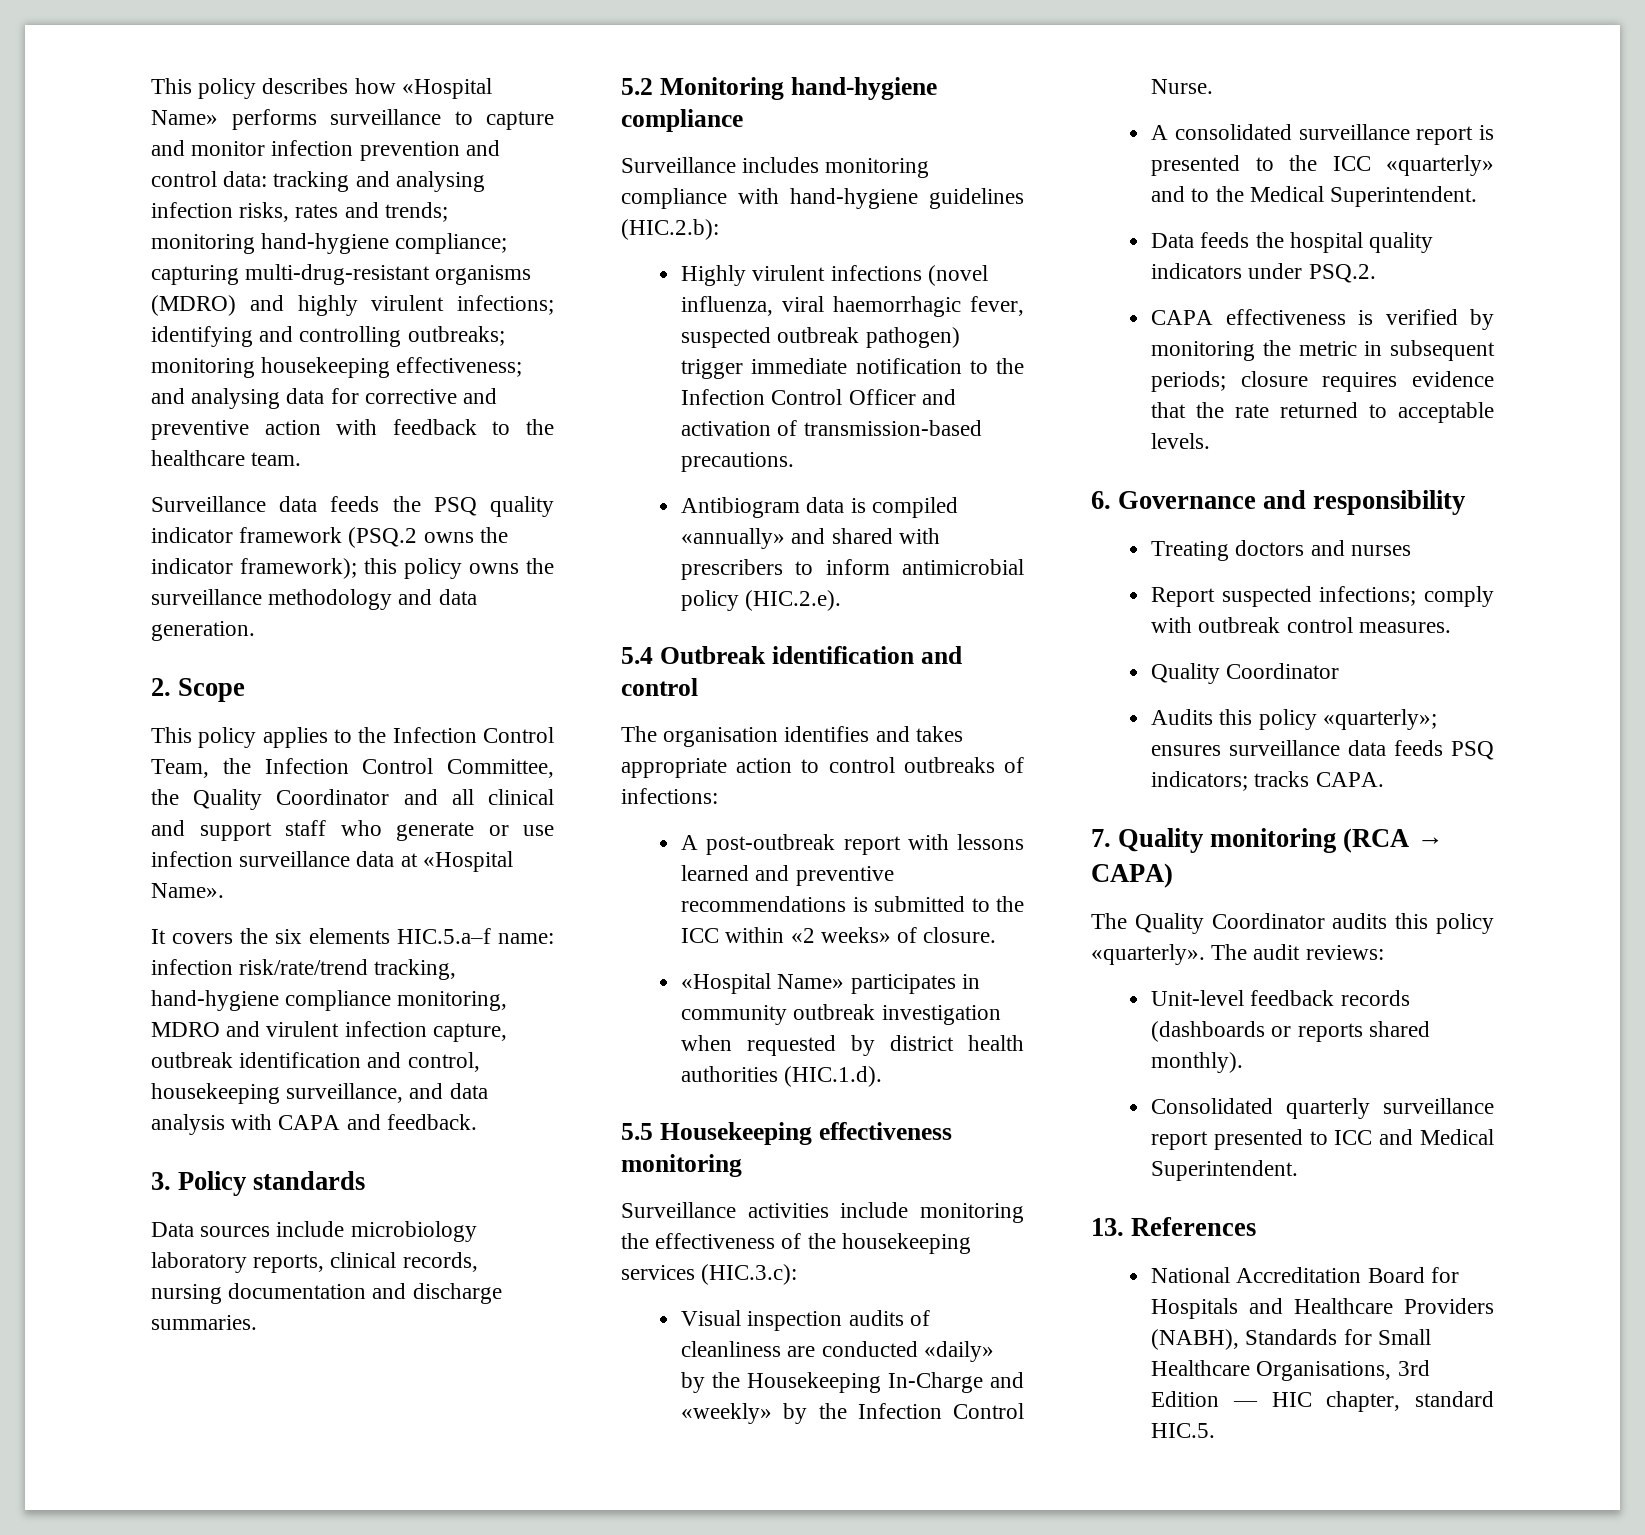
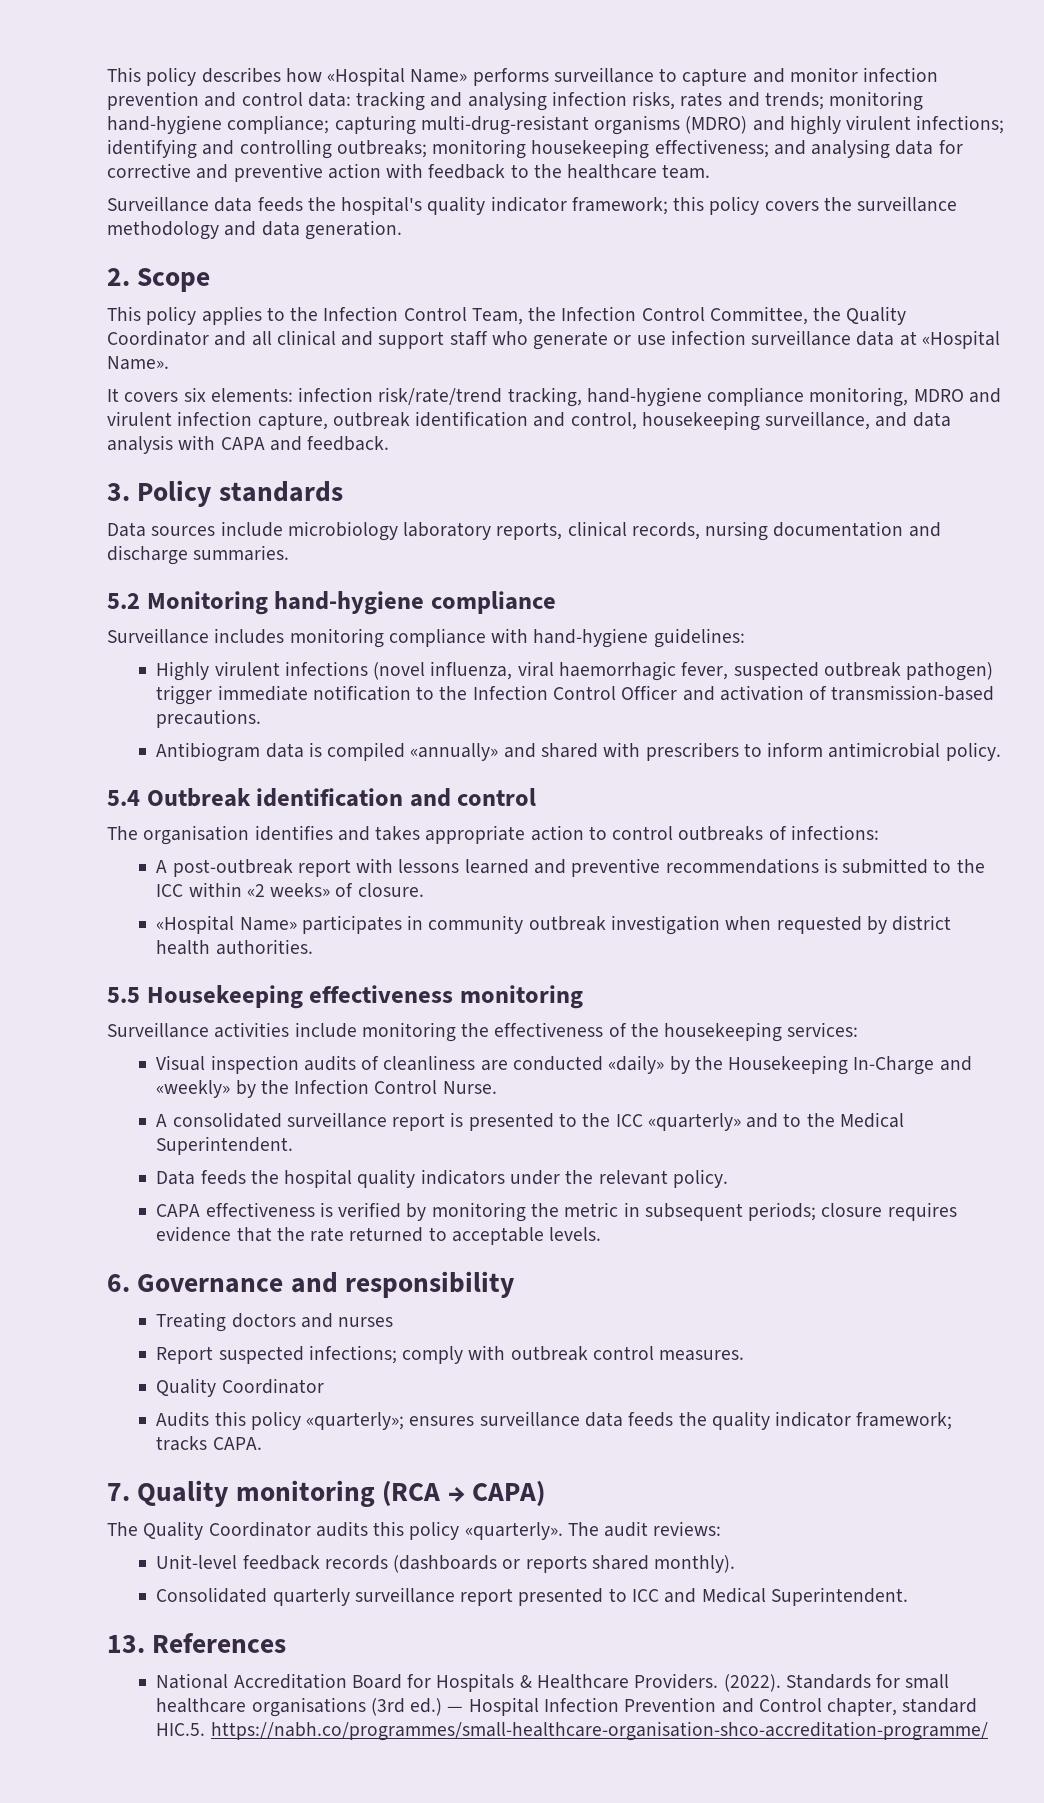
- Surveillance data feeds the PSQ quality indicator framework (PSQ.2 owns the indicator framework); this policy owns the surveillance methodology and data generation.
+ Surveillance data feeds the hospital's quality indicator framework; this policy covers the surveillance methodology and data generation.
- It covers the six elements HIC.5.a–f name: infection risk/rate/trend tracking, hand-hygiene compliance monitoring, MDRO and virulent infection capture, outbreak identification and control, housekeeping surveillance, and data analysis with CAPA and feedback.
+ It covers six elements: infection risk/rate/trend tracking, hand-hygiene compliance monitoring, MDRO and virulent infection capture, outbreak identification and control, housekeeping surveillance, and data analysis with CAPA and feedback.
- Surveillance includes monitoring compliance with hand-hygiene guidelines (HIC.2.b):
+ Surveillance includes monitoring compliance with hand-hygiene guidelines:
- Antibiogram data is compiled «annually» and shared with prescribers to inform antimicrobial policy (HIC.2.e).
+ Antibiogram data is compiled «annually» and shared with prescribers to inform antimicrobial policy.
- «Hospital Name» participates in community outbreak investigation when requested by district health authorities (HIC.1.d).
+ «Hospital Name» participates in community outbreak investigation when requested by district health authorities.
- Surveillance activities include monitoring the effectiveness of the housekeeping services (HIC.3.c):
+ Surveillance activities include monitoring the effectiveness of the housekeeping services:
- Data feeds the hospital quality indicators under PSQ.2.
+ Data feeds the hospital quality indicators under the relevant policy.
- Audits this policy «quarterly»; ensures surveillance data feeds PSQ indicators; tracks CAPA.
+ Audits this policy «quarterly»; ensures surveillance data feeds the quality indicator framework; tracks CAPA.
- National Accreditation Board for Hospitals and Healthcare Providers (NABH), Standards for Small Healthcare Organisations, 3rd Edition — HIC chapter, standard HIC.5.
+ National Accreditation Board for Hospitals & Healthcare Providers. (2022). Standards for small healthcare organisations (3rd ed.) — Hospital Infection Prevention and Control chapter, standard HIC.5. https://nabh.co/programmes/small-healthcare-organisation-shco-accreditation-programme/

